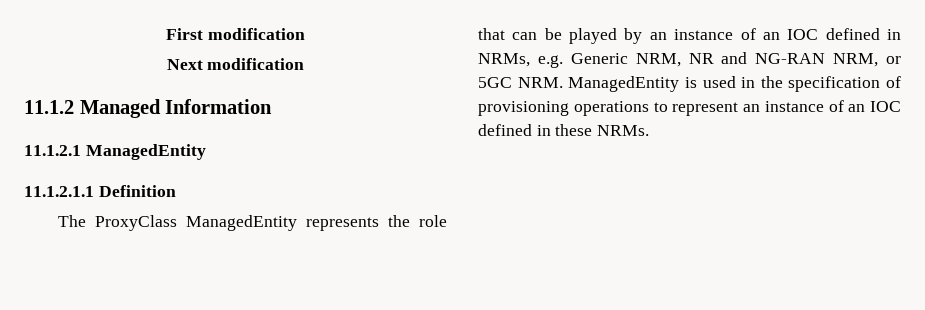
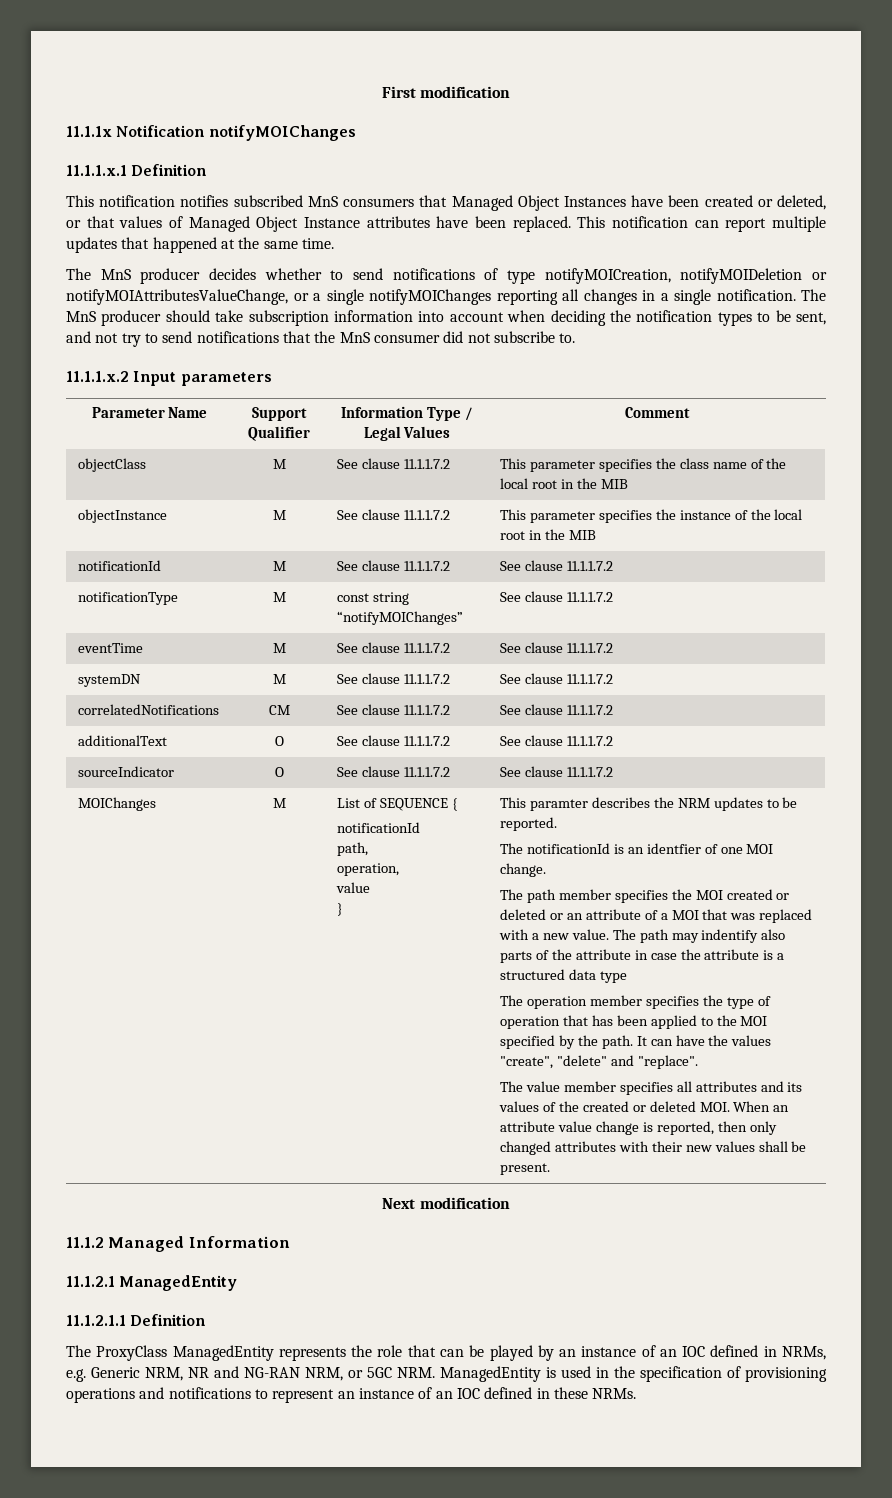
+ 11.1.1x Notification notifyMOIChanges
+ 11.1.1.x.1 Definition
+ This notification notifies subscribed MnS consumers that Managed Object Instances have been created or deleted, or that values of Managed Object Instance attributes have been replaced. This notification can report multiple updates that happened at the same time.
+ The MnS producer decides whether to send notifications of type notifyMOICreation, notifyMOIDeletion or notifyMOIAttributesValueChange, or a single notifyMOIChanges reporting all changes in a single notification. The MnS producer should take subscription information into account when deciding the notification types to be sent, and not try to send notifications that the MnS consumer did not subscribe to.
+ 11.1.1.x.2 Input parameters
+ Parameter Name | Support Qualifier | Information Type / Legal Values | Comment
+ objectClass | M | See clause 11.1.1.7.2 | This parameter specifies the class name of the local root in the MIB
+ objectInstance | M | See clause 11.1.1.7.2 | This parameter specifies the instance of the local root in the MIB
+ notificationId | M | See clause 11.1.1.7.2 | See clause 11.1.1.7.2
+ notificationType | M | const string “notifyMOIChanges” | See clause 11.1.1.7.2
+ eventTime | M | See clause 11.1.1.7.2 | See clause 11.1.1.7.2
+ systemDN | M | See clause 11.1.1.7.2 | See clause 11.1.1.7.2
+ correlatedNotifications | CM | See clause 11.1.1.7.2 | See clause 11.1.1.7.2
+ additionalText | O | See clause 11.1.1.7.2 | See clause 11.1.1.7.2
+ sourceIndicator | O | See clause 11.1.1.7.2 | See clause 11.1.1.7.2
+ MOIChanges | M | List of SEQUENCE {
+ notificationId
+ path,
+ operation,
+ value
+ } | This paramter describes the NRM updates to be reported.
+ The notificationId is an identfier of one MOI change.
+ The path member specifies the MOI created or deleted or an attribute of a MOI that was replaced with a new value. The path may indentify also parts of the attribute in case the attribute is a structured data type
+ The operation member specifies the type of operation that has been applied to the MOI specified by the path. It can have the values "create", "delete" and "replace".
+ The value member specifies all attributes and its values of the created or deleted MOI. When an attribute value change is reported, then only changed attributes with their new values shall be present.
- The ProxyClass ManagedEntity represents the role that can be played by an instance of an IOC defined in NRMs, e.g. Generic NRM, NR and NG-RAN NRM, or 5GC NRM. ManagedEntity is used in the specification of provisioning operations to represent an instance of an IOC defined in these NRMs.
+ The ProxyClass ManagedEntity represents the role that can be played by an instance of an IOC defined in NRMs, e.g. Generic NRM, NR and NG-RAN NRM, or 5GC NRM. ManagedEntity is used in the specification of provisioning operations and notifications to represent an instance of an IOC defined in these NRMs.

